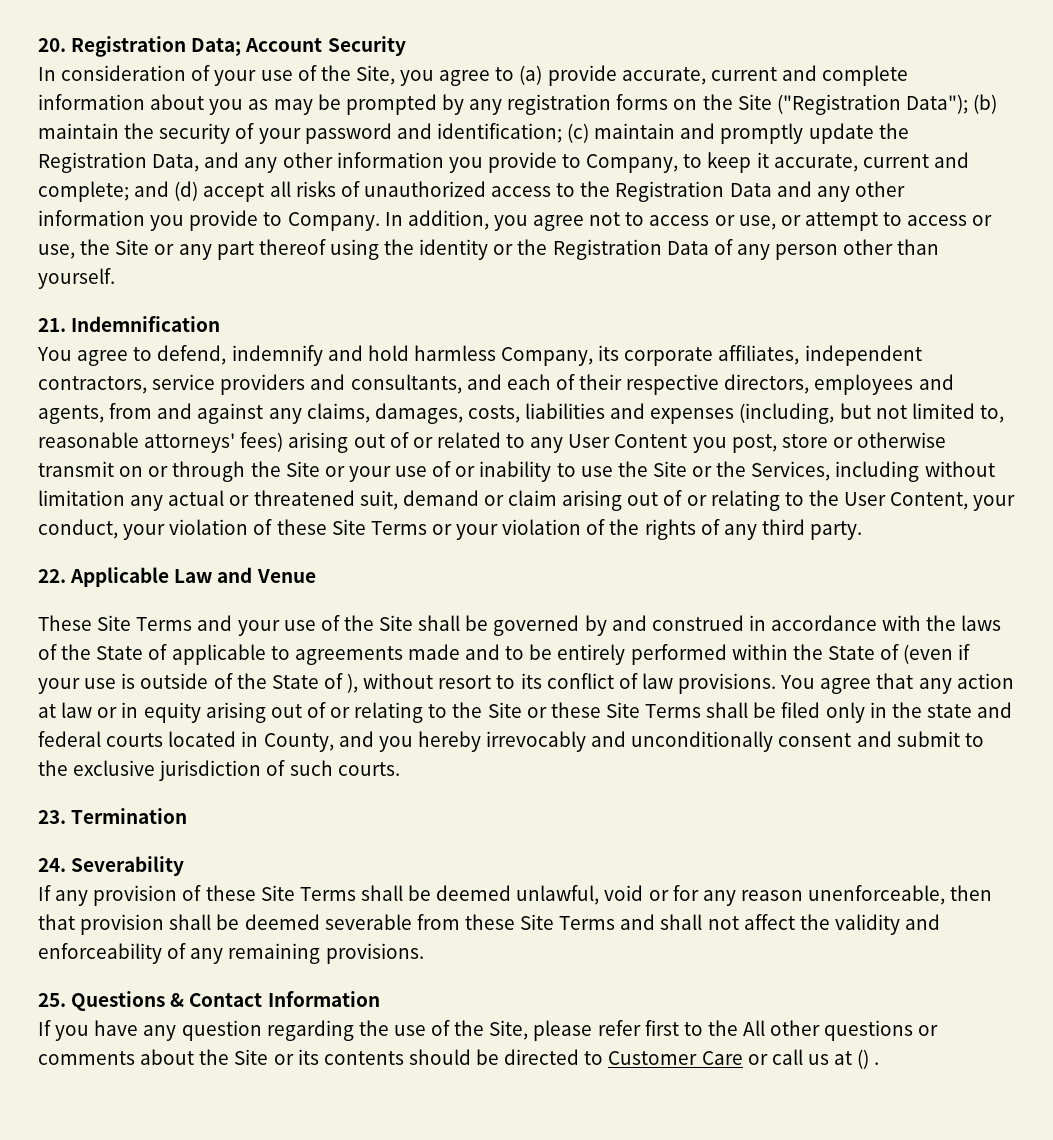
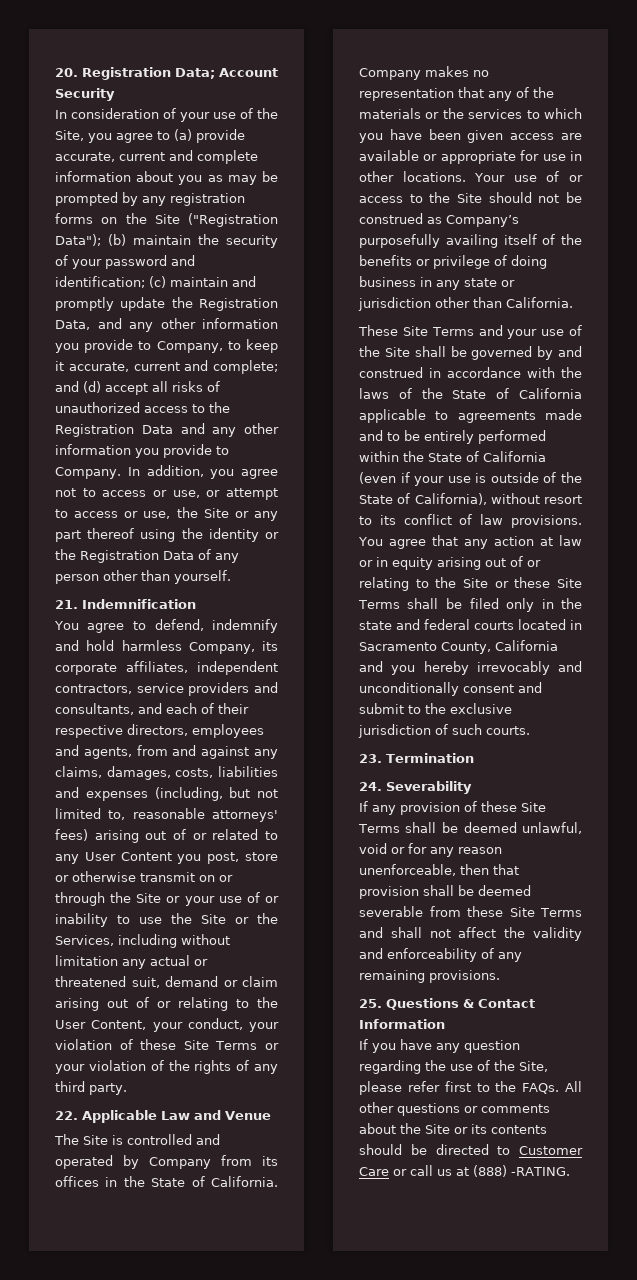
+ The Site is controlled and operated by Company from its offices in the State of California. Company makes no representation that any of the materials or the services to which you have been given access are available or appropriate for use in other locations. Your use of or access to the Site should not be construed as Company’s purposefully availing itself of the benefits or privilege of doing business in any state or jurisdiction other than California.
- These Site Terms and your use of the Site shall be governed by and construed in accordance with the laws of the State of applicable to agreements made and to be entirely performed within the State of (even if your use is outside of the State of ), without resort to its conflict of law provisions.
+ These Site Terms and your use of the Site shall be governed by and construed in accordance with the laws of the State of California applicable to agreements made and to be entirely performed within the State of California (even if your use is outside of the State of California), without resort to its conflict of law provisions.
- You agree that any action at law or in equity arising out of or relating to the Site or these Site Terms shall be filed only in the state and federal courts located in County, and you hereby irrevocably and unconditionally consent and submit to the exclusive jurisdiction of such courts.
+ You agree that any action at law or in equity arising out of or relating to the Site or these Site Terms shall be filed only in the state and federal courts located in Sacramento County, California and you hereby irrevocably and unconditionally consent and submit to the exclusive jurisdiction of such courts.
- If you have any question regarding the use of the Site, please refer first to the All other questions or comments about the Site or its contents should be directed to Customer Care or call us at () .
+ If you have any question regarding the use of the Site, please refer first to the FAQs. All other questions or comments about the Site or its contents should be directed to Customer Care or call us at (888) -RATING.

